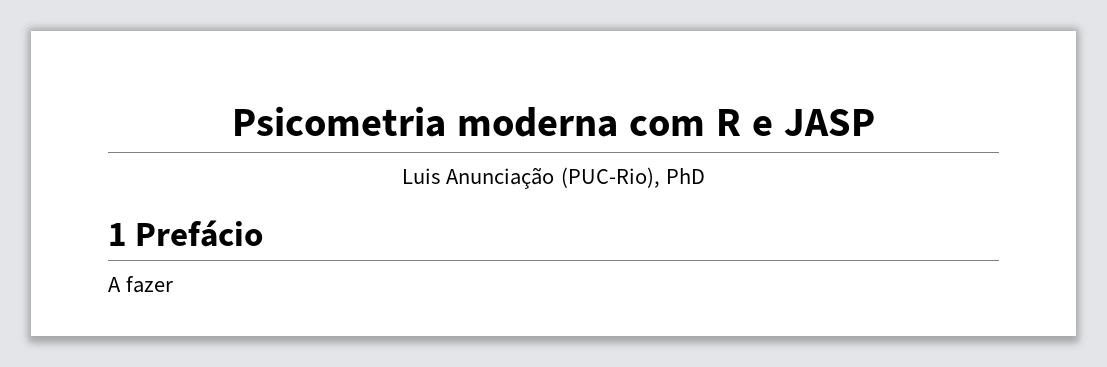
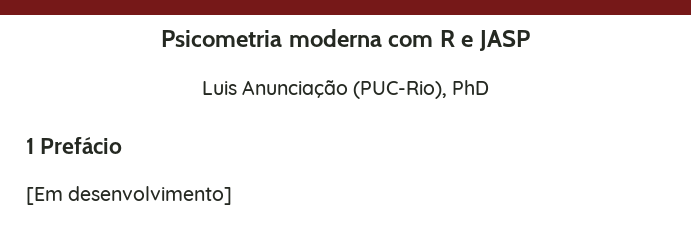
- A fazer
+ [Em desenvolvimento]

